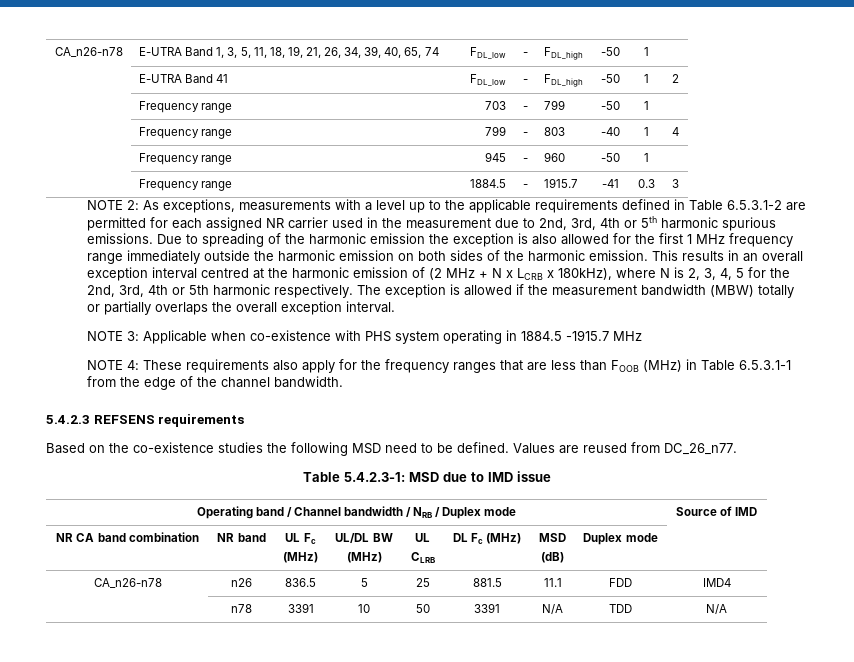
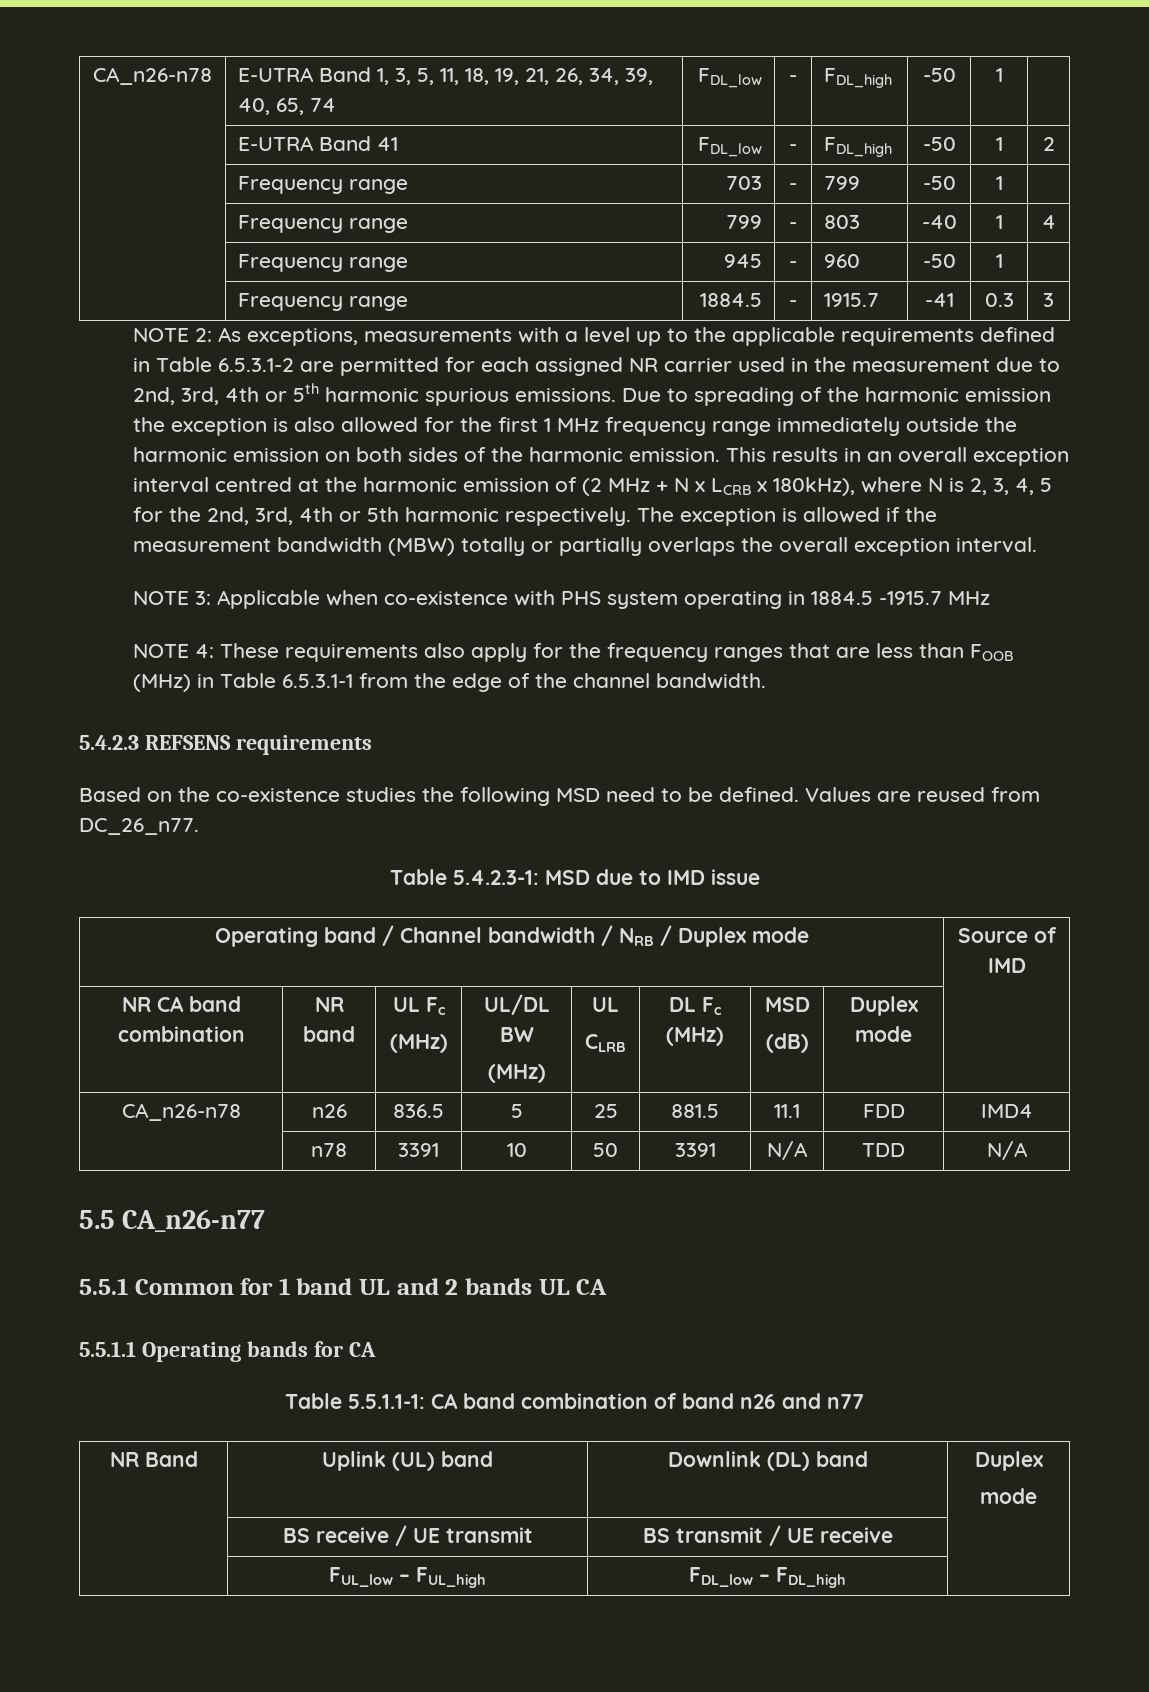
+ 5.5 CA_n26-n77
+ 5.5.1 Common for 1 band UL and 2 bands UL CA
+ 5.5.1.1 Operating bands for CA
+ Table 5.5.1.1-1: CA band combination of band n26 and n77
+ NR Band | Uplink (UL) band | Downlink (DL) band | Duplex
+ mode
+ | BS receive / UE transmit | BS transmit / UE receive |
+ | FUL_low – FUL_high | FDL_low – FDL_high |

